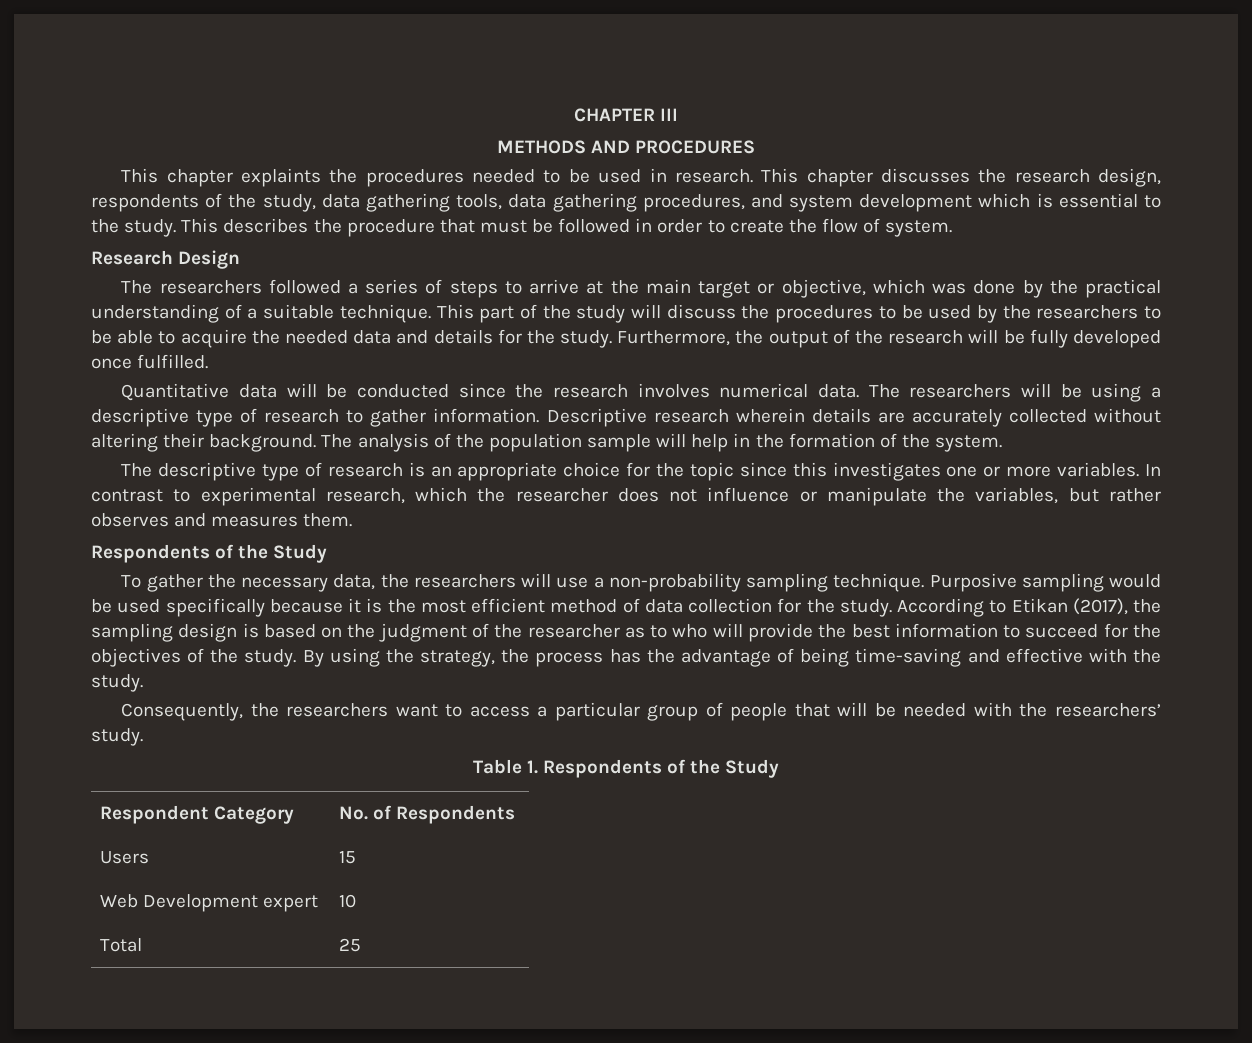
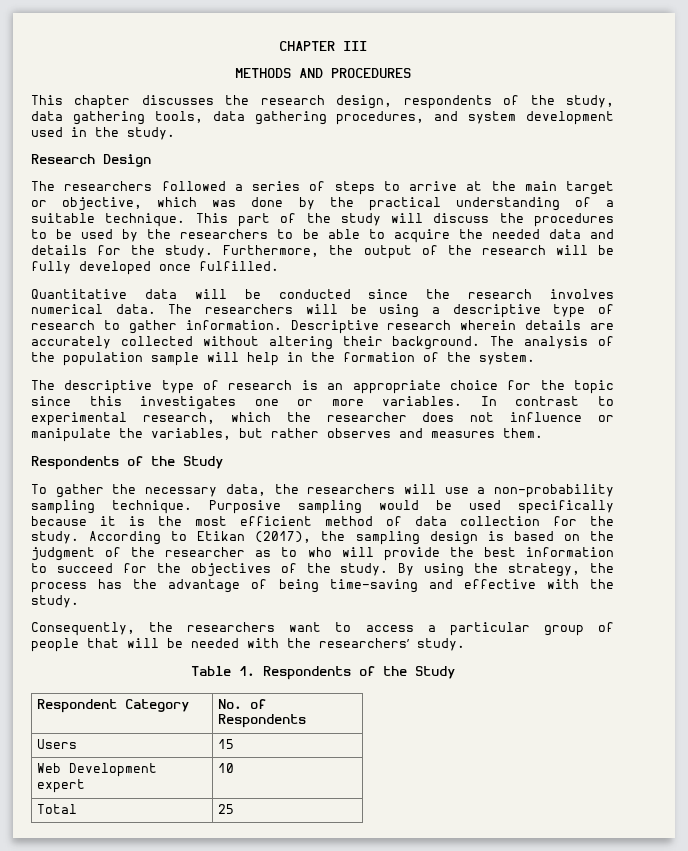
- This chapter explaints the procedures needed to be used in research. This chapter discusses the research design, respondents of the study, data gathering tools, data gathering procedures, and system development which is essential to the study. This describes the procedure that must be followed in order to create the flow of system.
+ This chapter discusses the research design, respondents of the study, data gathering tools, data gathering procedures, and system development used in the study.

